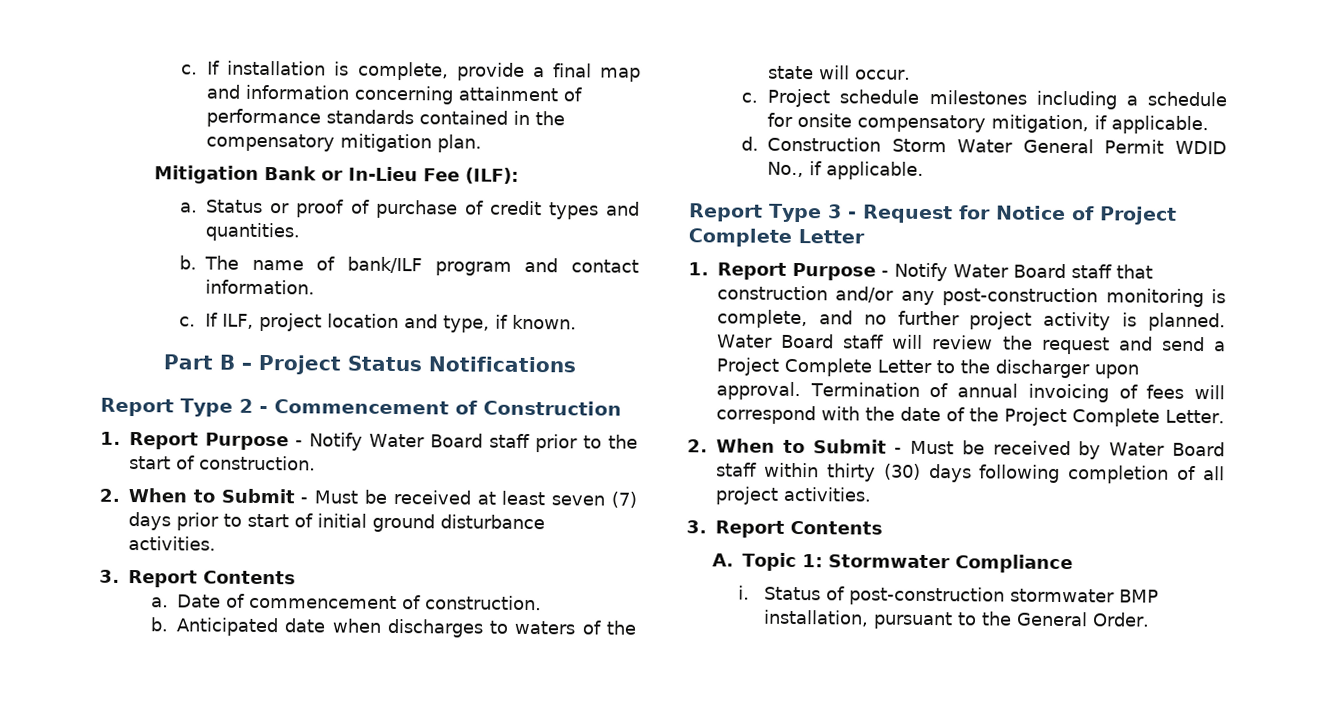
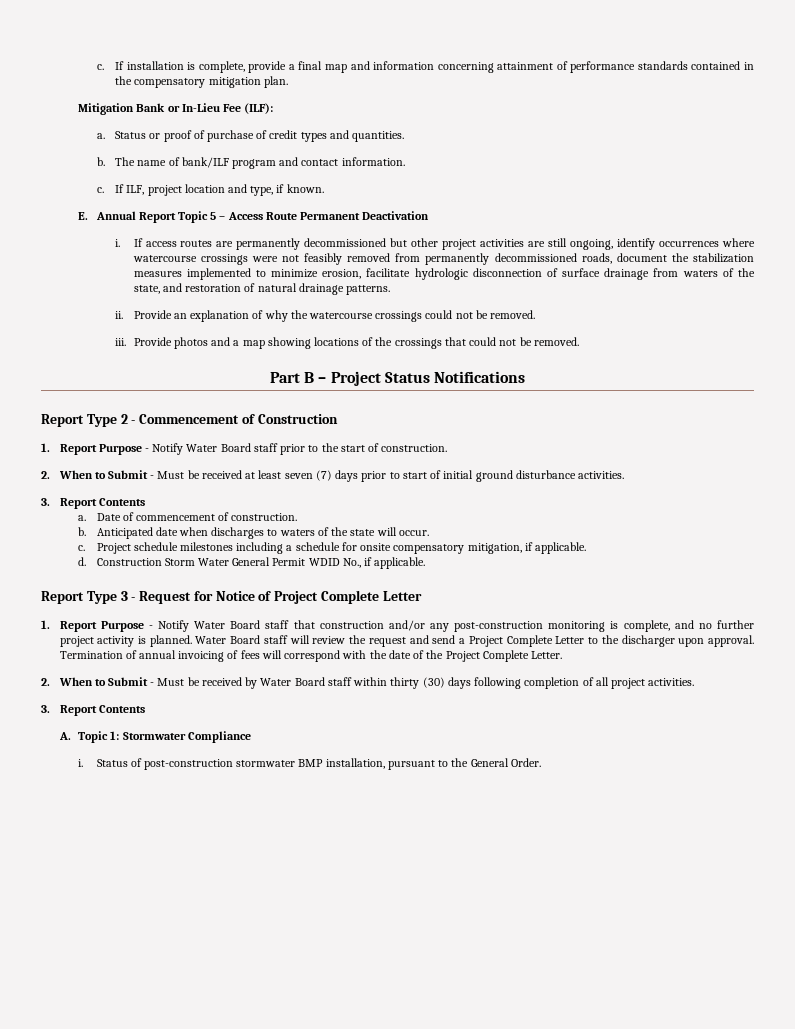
+ E. Annual Report Topic 5 – Access Route Permanent Deactivation
+ i. If access routes are permanently decommissioned but other project activities are still ongoing, identify occurrences where watercourse crossings were not feasibly removed from permanently decommissioned roads, document the stabilization measures implemented to minimize erosion, facilitate hydrologic disconnection of surface drainage from waters of the state, and restoration of natural drainage patterns.
+ ii. Provide an explanation of why the watercourse crossings could not be removed.
+ iii. Provide photos and a map showing locations of the crossings that could not be removed.

